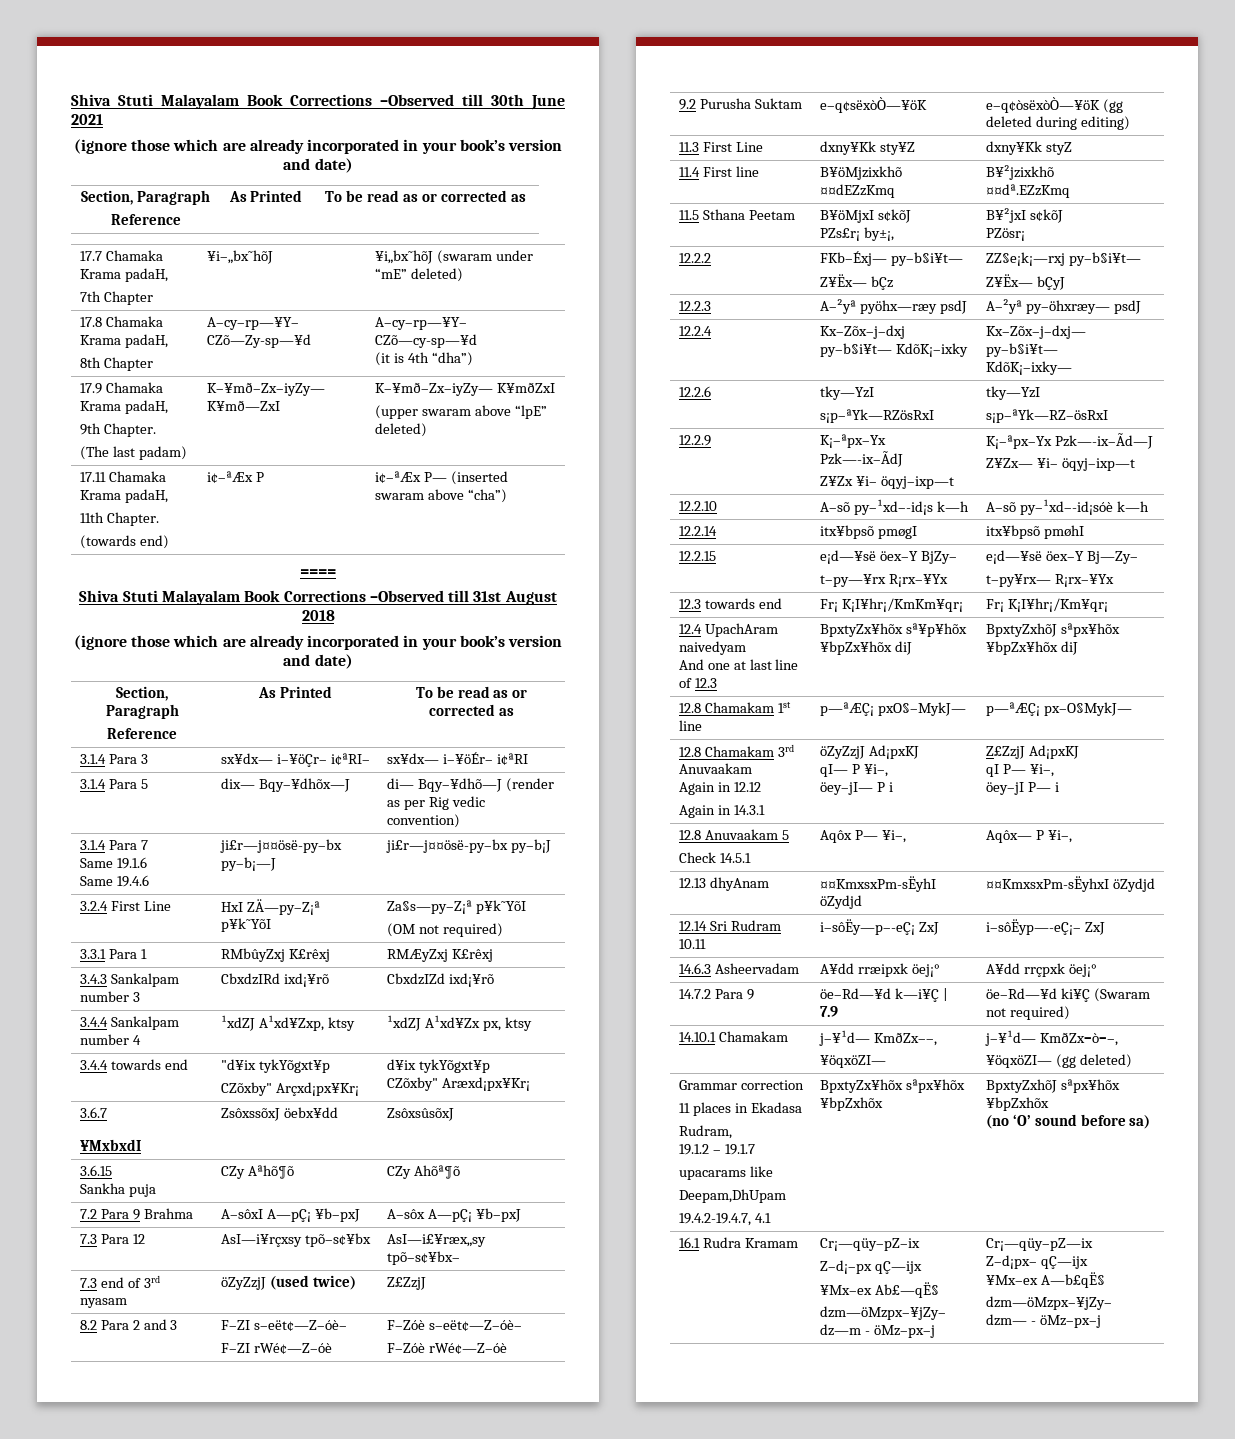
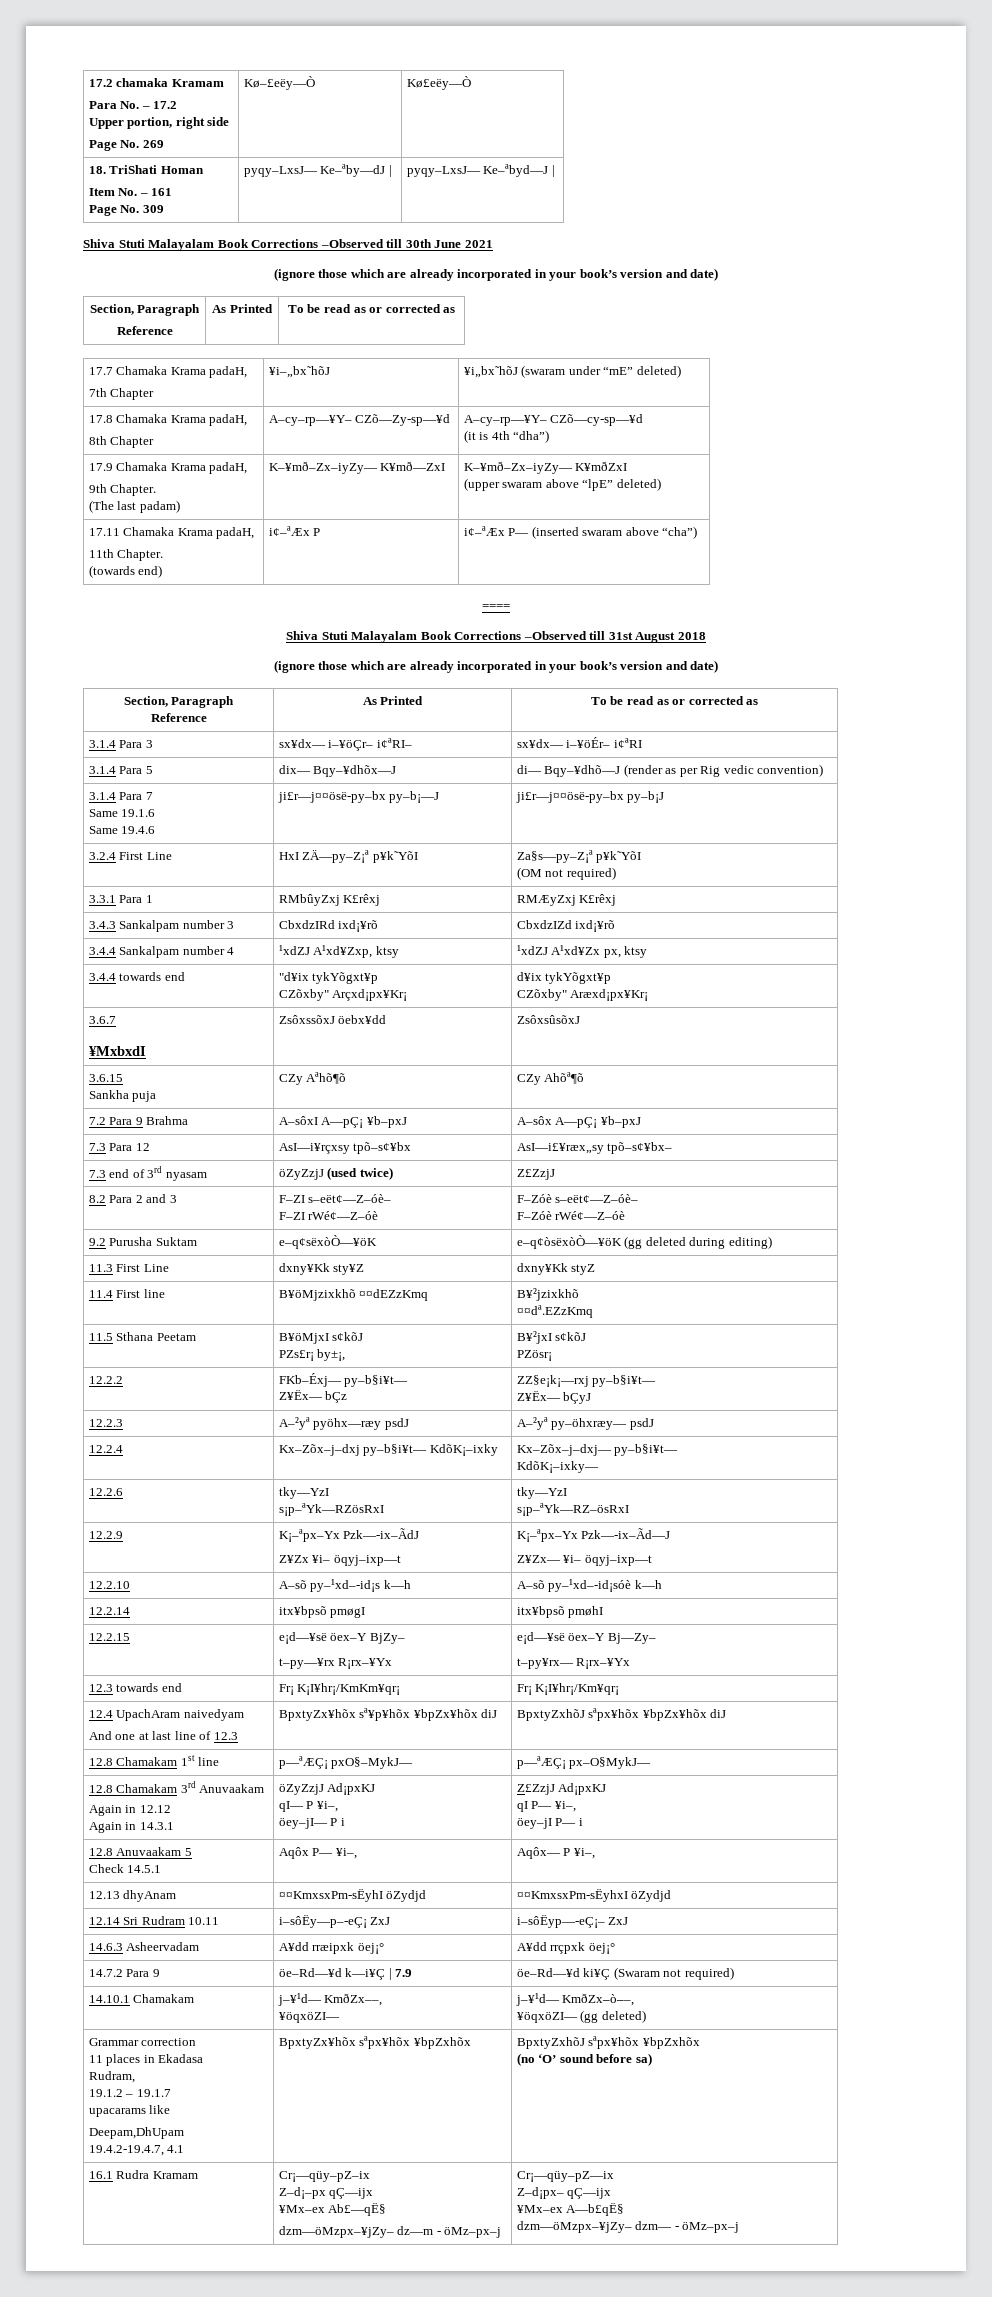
+ 17.2 chamaka Kramam
+ Para No. – 17.2
+ Upper portion, right side
+ Page No. 269 | Kø–£eëy—Ò | Kø£eëy—Ò
+ 18. TriShati Homan
+ Item No. – 161
+ Page No. 309 | pyqy–LxsJ— Ke–ªby—dJ | | pyqy–LxsJ— Ke–ªbyd—J |

